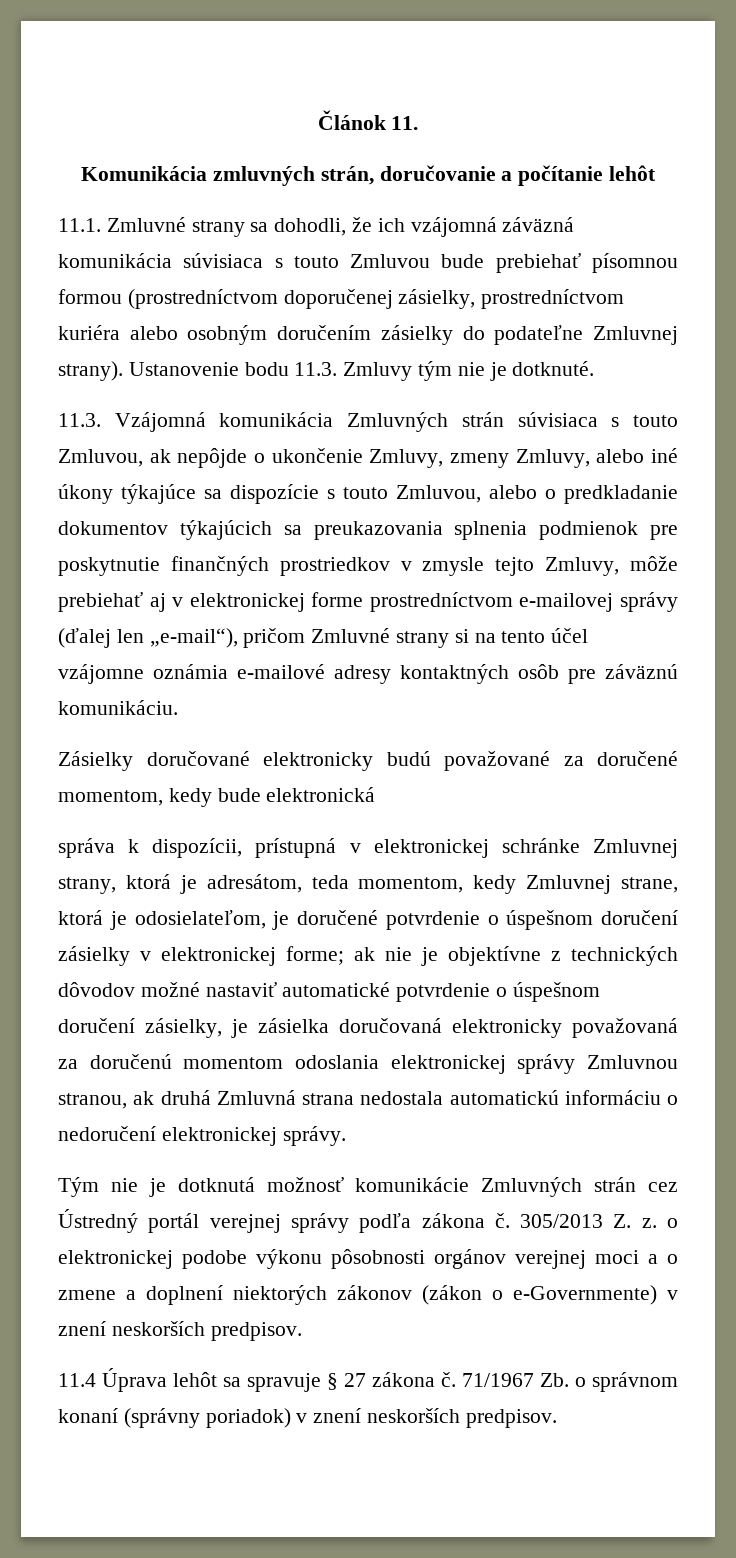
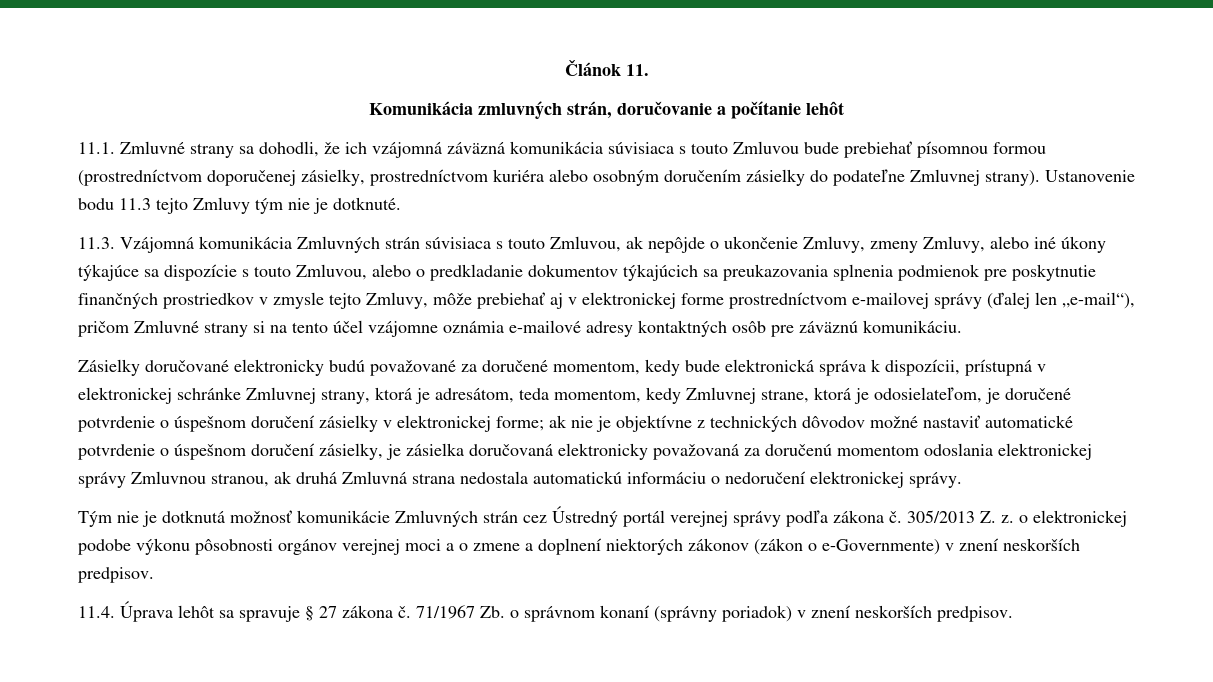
- Ustanovenie bodu 11.3. Zmluvy tým nie je dotknuté.
+ Ustanovenie bodu 11.3 tejto Zmluvy tým nie je dotknuté.
- Zásielky doručované elektronicky budú považované za doručené momentom, kedy bude elektronická
- správa k dispozícii, prístupná v elektronickej schránke Zmluvnej strany, ktorá je adresátom, teda momentom, kedy Zmluvnej strane, ktorá je odosielateľom, je doručené potvrdenie o úspešnom doručení zásielky v elektronickej forme;
+ Zásielky doručované elektronicky budú považované za doručené momentom, kedy bude elektronická správa k dispozícii, prístupná v elektronickej schránke Zmluvnej strany, ktorá je adresátom, teda momentom, kedy Zmluvnej strane, ktorá je odosielateľom, je doručené potvrdenie o úspešnom doručení zásielky v elektronickej forme;
- 11.4 Úprava lehôt sa spravuje § 27 zákona č.
+ 11.4. Úprava lehôt sa spravuje § 27 zákona č.

